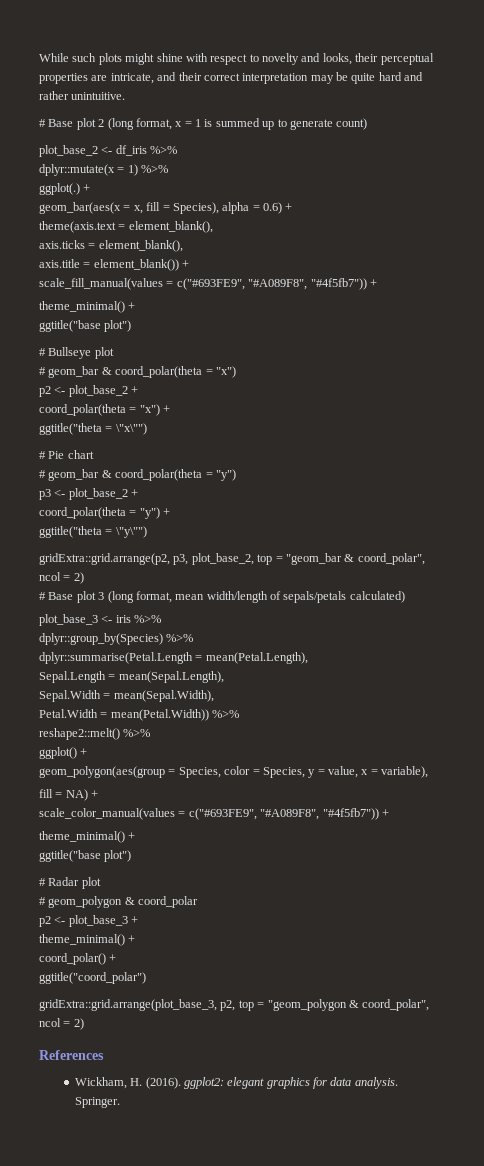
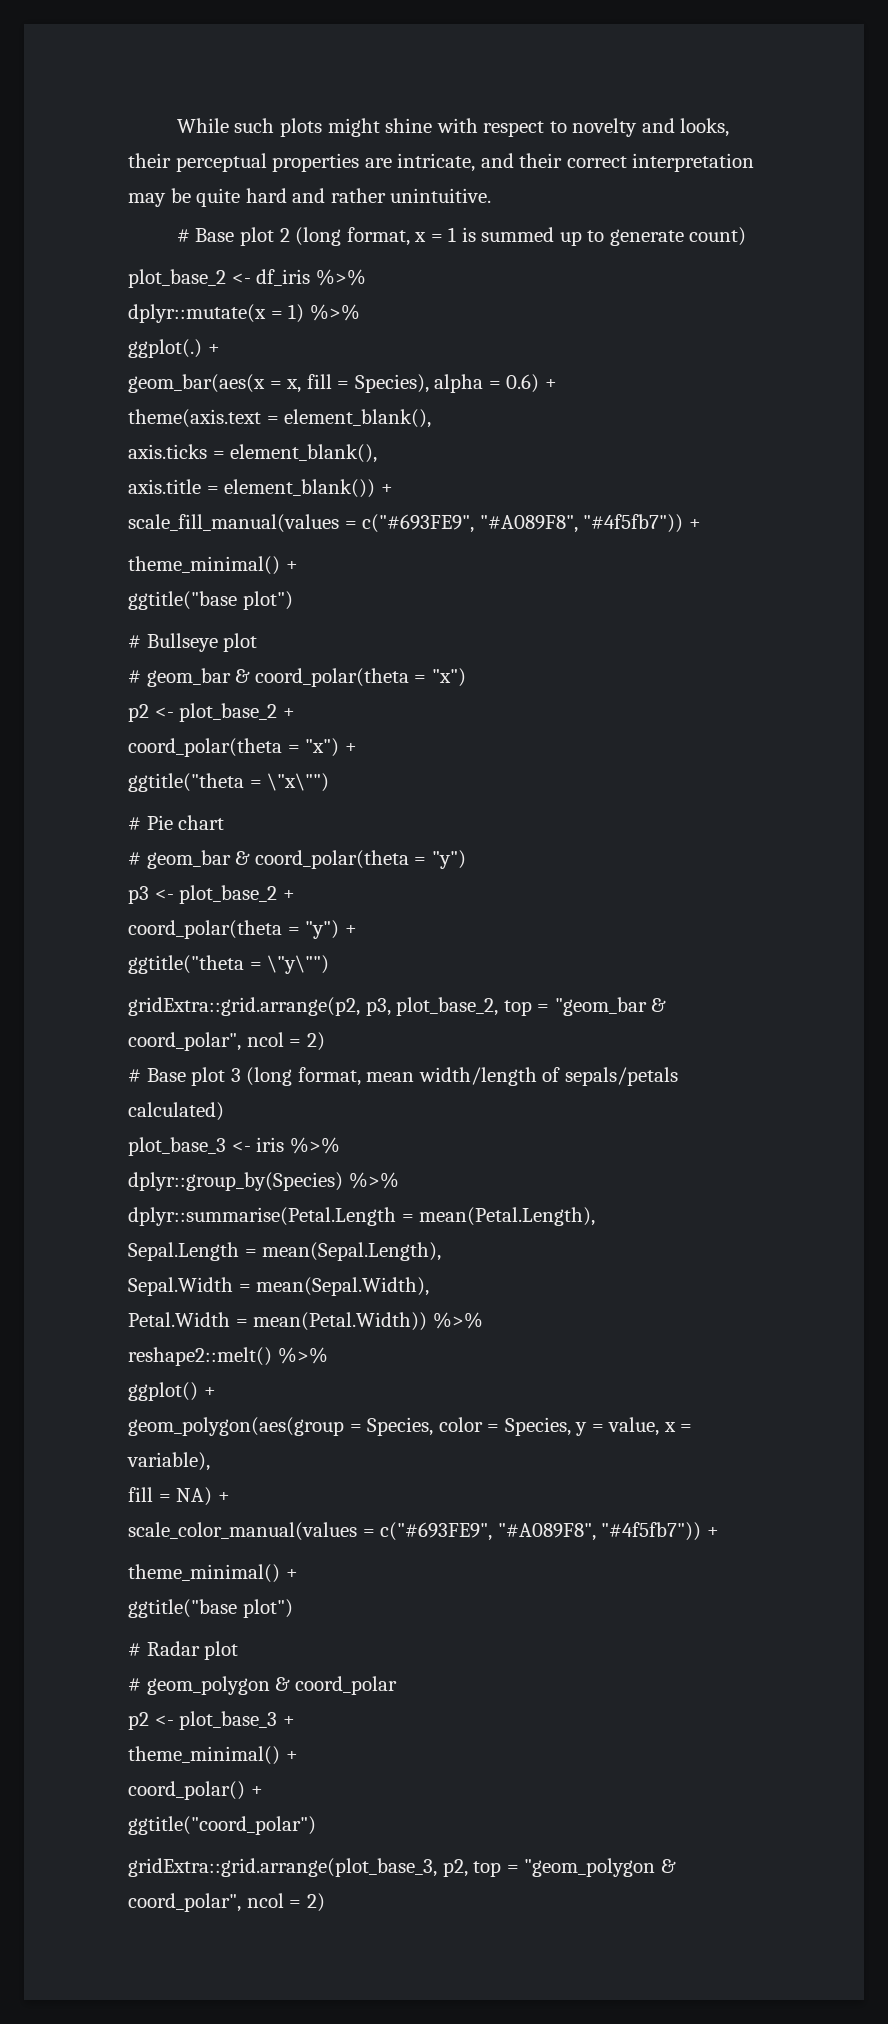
- References
- Wickham, H. (2016). ggplot2: elegant graphics for data analysis. Springer.

